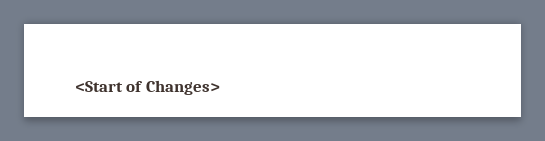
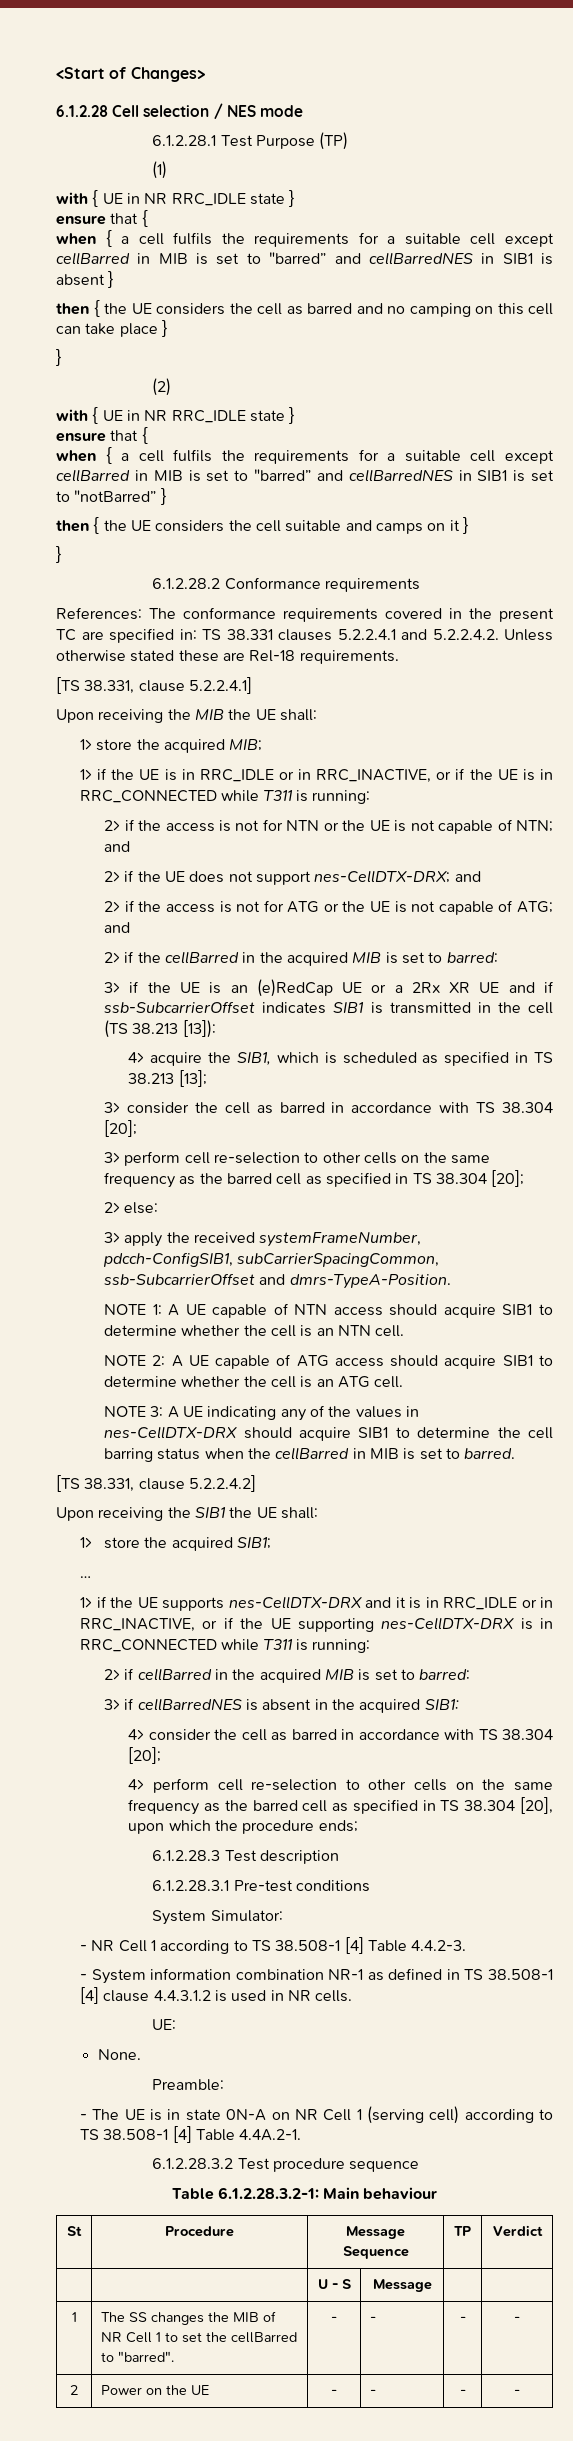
+ 6.1.2.28 Cell selection / NES mode
+ 6.1.2.28.1 Test Purpose (TP)
+ (1)
+ with { UE in NR RRC_IDLE state }
+ ensure that {
+ when { a cell fulfils the requirements for a suitable cell except cellBarred in MIB is set to "barred” and cellBarredNES in SIB1 is absent }
+ then { the UE considers the cell as barred and no camping on this cell can take place }
+ }
+ (2)
+ with { UE in NR RRC_IDLE state }
+ ensure that {
+ when { a cell fulfils the requirements for a suitable cell except cellBarred in MIB is set to "barred” and cellBarredNES in SIB1 is set to "notBarred” }
+ then { the UE considers the cell suitable and camps on it }
+ }
+ 6.1.2.28.2 Conformance requirements
+ References: The conformance requirements covered in the present TC are specified in: TS 38.331 clauses 5.2.2.4.1 and 5.2.2.4.2. Unless otherwise stated these are Rel-18 requirements.
+ [TS 38.331, clause 5.2.2.4.1]
+ Upon receiving the MIB the UE shall:
+ 1> store the acquired MIB;
+ 1> if the UE is in RRC_IDLE or in RRC_INACTIVE, or if the UE is in RRC_CONNECTED while T311 is running:
+ 2> if the access is not for NTN or the UE is not capable of NTN; and
+ 2> if the UE does not support nes-CellDTX-DRX; and
+ 2> if the access is not for ATG or the UE is not capable of ATG; and
+ 2> if the cellBarred in the acquired MIB is set to barred:
+ 3> if the UE is an (e)RedCap UE or a 2Rx XR UE and if ssb-SubcarrierOffset indicates SIB1 is transmitted in the cell (TS 38.213 [13]):
+ 4> acquire the SIB1, which is scheduled as specified in TS 38.213 [13];
+ 3> consider the cell as barred in accordance with TS 38.304 [20];
+ 3> perform cell re-selection to other cells on the same frequency as the barred cell as specified in TS 38.304 [20];
+ 2> else:
+ 3> apply the received systemFrameNumber, pdcch-ConfigSIB1, subCarrierSpacingCommon, ssb-SubcarrierOffset and dmrs-TypeA-Position.
+ NOTE 1: A UE capable of NTN access should acquire SIB1 to determine whether the cell is an NTN cell.
+ NOTE 2: A UE capable of ATG access should acquire SIB1 to determine whether the cell is an ATG cell.
+ NOTE 3: A UE indicating any of the values in nes-CellDTX-DRX should acquire SIB1 to determine the cell barring status when the cellBarred in MIB is set to barred.
+ [TS 38.331, clause 5.2.2.4.2]
+ Upon receiving the SIB1 the UE shall:
+ 1> store the acquired SIB1;
+ …
+ 1> if the UE supports nes-CellDTX-DRX and it is in RRC_IDLE or in RRC_INACTIVE, or if the UE supporting nes-CellDTX-DRX is in RRC_CONNECTED while T311 is running:
+ 2> if cellBarred in the acquired MIB is set to barred:
+ 3> if cellBarredNES is absent in the acquired SIB1:
+ 4> consider the cell as barred in accordance with TS 38.304 [20];
+ 4> perform cell re-selection to other cells on the same frequency as the barred cell as specified in TS 38.304 [20], upon which the procedure ends;
+ 6.1.2.28.3 Test description
+ 6.1.2.28.3.1 Pre-test conditions
+ System Simulator:
+ - NR Cell 1 according to TS 38.508-1 [4] Table 4.4.2-3.
+ - System information combination NR-1 as defined in TS 38.508-1 [4] clause 4.4.3.1.2 is used in NR cells.
+ UE:
+ None.
+ Preamble:
+ - The UE is in state 0N-A on NR Cell 1 (serving cell) according to TS 38.508-1 [4] Table 4.4A.2-1.
+ 6.1.2.28.3.2 Test procedure sequence
+ Table 6.1.2.28.3.2-1: Main behaviour
+ St | Procedure | Message Sequence | TP | Verdict
+ | | U - S | Message | |
+ 1 | The SS changes the MIB of NR Cell 1 to set the cellBarred to "barred". | - | - | - | -
+ 2 | Power on the UE | - | - | - | -

